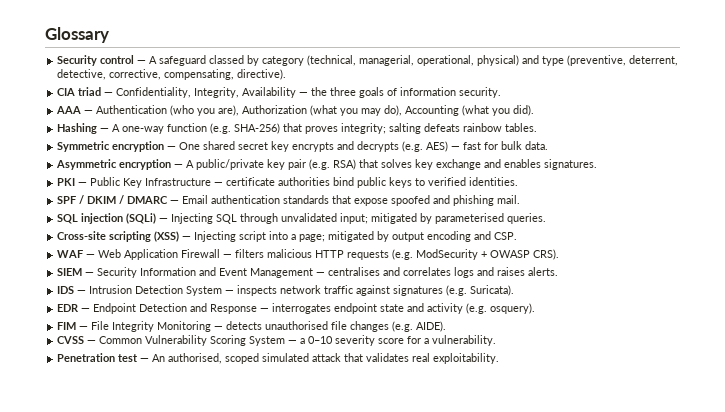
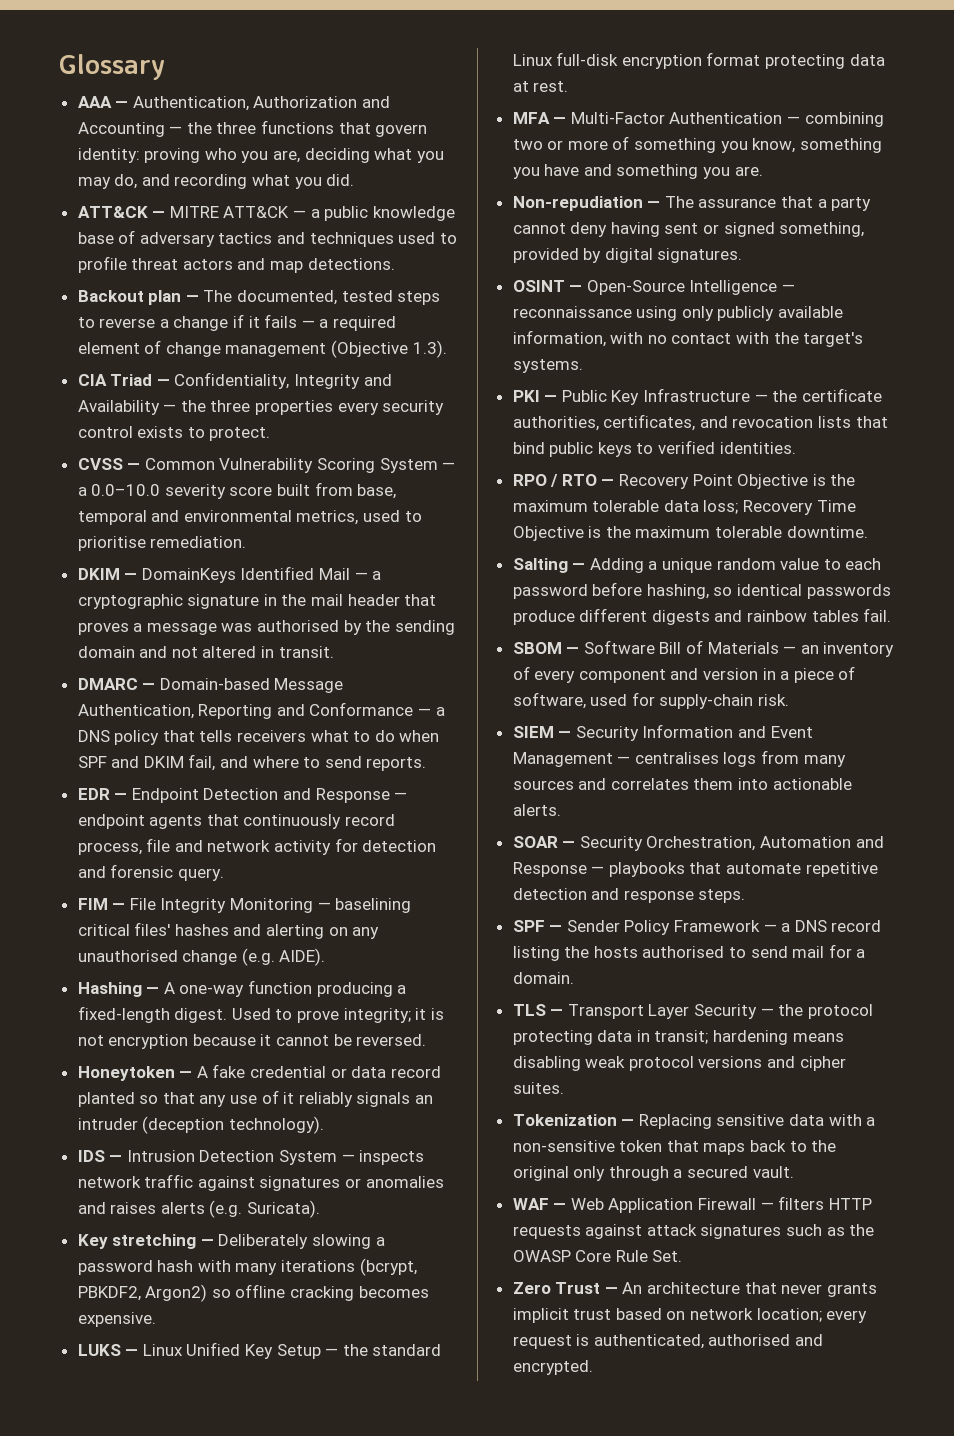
- Security control — A safeguard classed by category (technical, managerial, operational, physical) and type (preventive, deterrent, detective, corrective, compensating, directive).
+ AAA — Authentication, Authorization and Accounting — the three functions that govern identity: proving who you are, deciding what you may do, and recording what you did.
+ ATT&CK — MITRE ATT&CK — a public knowledge base of adversary tactics and techniques used to profile threat actors and map detections.
+ Backout plan — The documented, tested steps to reverse a change if it fails — a required element of change management (Objective 1.3).
- CIA triad — Confidentiality, Integrity, Availability — the three goals of information security.
- AAA — Authentication (who you are), Authorization (what you may do), Accounting (what you did).
+ CIA Triad — Confidentiality, Integrity and Availability — the three properties every security control exists to protect.
+ CVSS — Common Vulnerability Scoring System — a 0.0–10.0 severity score built from base, temporal and environmental metrics, used to prioritise remediation.
+ DKIM — DomainKeys Identified Mail — a cryptographic signature in the mail header that proves a message was authorised by the sending domain and not altered in transit.
+ DMARC — Domain-based Message Authentication, Reporting and Conformance — a DNS policy that tells receivers what to do when SPF and DKIM fail, and where to send reports.
+ EDR — Endpoint Detection and Response — endpoint agents that continuously record process, file and network activity for detection and forensic query.
+ FIM — File Integrity Monitoring — baselining critical files' hashes and alerting on any unauthorised change (e.g. AIDE).
- Hashing — A one-way function (e.g. SHA-256) that proves integrity; salting defeats rainbow tables.
- Symmetric encryption — One shared secret key encrypts and decrypts (e.g. AES) — fast for bulk data.
- Asymmetric encryption — A public/private key pair (e.g. RSA) that solves key exchange and enables signatures.
- PKI — Public Key Infrastructure — certificate authorities bind public keys to verified identities.
- SPF / DKIM / DMARC — Email authentication standards that expose spoofed and phishing mail.
- SQL injection (SQLi) — Injecting SQL through unvalidated input; mitigated by parameterised queries.
- Cross-site scripting (XSS) — Injecting script into a page; mitigated by output encoding and CSP.
- WAF — Web Application Firewall — filters malicious HTTP requests (e.g. ModSecurity + OWASP CRS).
- SIEM — Security Information and Event Management — centralises and correlates logs and raises alerts.
+ Hashing — A one-way function producing a fixed-length digest. Used to prove integrity; it is not encryption because it cannot be reversed.
+ Honeytoken — A fake credential or data record planted so that any use of it reliably signals an intruder (deception technology).
- IDS — Intrusion Detection System — inspects network traffic against signatures (e.g. Suricata).
- EDR — Endpoint Detection and Response — interrogates endpoint state and activity (e.g. osquery).
- FIM — File Integrity Monitoring — detects unauthorised file changes (e.g. AIDE).
- CVSS — Common Vulnerability Scoring System — a 0–10 severity score for a vulnerability.
- Penetration test — An authorised, scoped simulated attack that validates real exploitability.
+ IDS — Intrusion Detection System — inspects network traffic against signatures or anomalies and raises alerts (e.g. Suricata).
+ Key stretching — Deliberately slowing a password hash with many iterations (bcrypt, PBKDF2, Argon2) so offline cracking becomes expensive.
+ LUKS — Linux Unified Key Setup — the standard Linux full-disk encryption format protecting data at rest.
+ MFA — Multi-Factor Authentication — combining two or more of something you know, something you have and something you are.
+ Non-repudiation — The assurance that a party cannot deny having sent or signed something, provided by digital signatures.
+ OSINT — Open-Source Intelligence — reconnaissance using only publicly available information, with no contact with the target's systems.
+ PKI — Public Key Infrastructure — the certificate authorities, certificates, and revocation lists that bind public keys to verified identities.
+ RPO / RTO — Recovery Point Objective is the maximum tolerable data loss; Recovery Time Objective is the maximum tolerable downtime.
+ Salting — Adding a unique random value to each password before hashing, so identical passwords produce different digests and rainbow tables fail.
+ SBOM — Software Bill of Materials — an inventory of every component and version in a piece of software, used for supply-chain risk.
+ SIEM — Security Information and Event Management — centralises logs from many sources and correlates them into actionable alerts.
+ SOAR — Security Orchestration, Automation and Response — playbooks that automate repetitive detection and response steps.
+ SPF — Sender Policy Framework — a DNS record listing the hosts authorised to send mail for a domain.
+ TLS — Transport Layer Security — the protocol protecting data in transit; hardening means disabling weak protocol versions and cipher suites.
+ Tokenization — Replacing sensitive data with a non-sensitive token that maps back to the original only through a secured vault.
+ WAF — Web Application Firewall — filters HTTP requests against attack signatures such as the OWASP Core Rule Set.
+ Zero Trust — An architecture that never grants implicit trust based on network location; every request is authenticated, authorised and encrypted.

